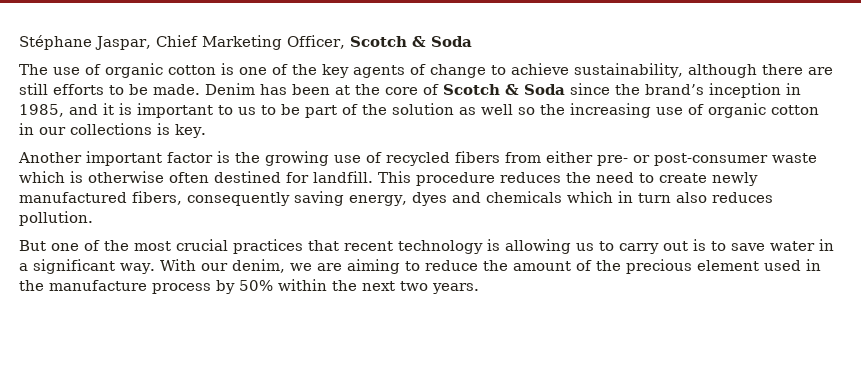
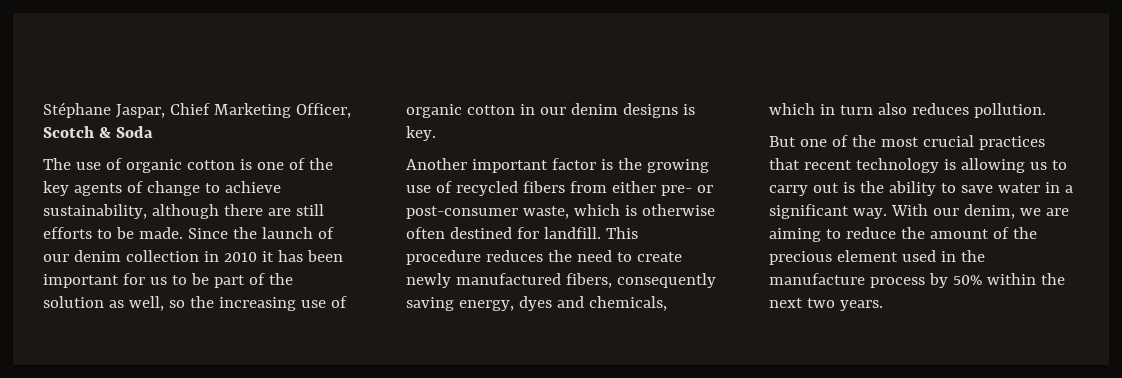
- Denim has been at the core of Scotch & Soda since the brand’s inception in 1985, and it is important to us to be part of the solution as well so the increasing use of organic cotton in our collections is key.
+ Since the launch of our denim collection in 2010 it has been important for us to be part of the solution as well, so the increasing use of organic cotton in our denim designs is key.
- Another important factor is the growing use of recycled fibers from either pre- or post-consumer waste which is otherwise often destined for landfill.
+ Another important factor is the growing use of recycled fibers from either pre- or post-consumer waste, which is otherwise often destined for landfill.
- This procedure reduces the need to create newly manufactured fibers, consequently saving energy, dyes and chemicals which in turn also reduces pollution.
+ This procedure reduces the need to create newly manufactured fibers, consequently saving energy, dyes and chemicals, which in turn also reduces pollution.
- But one of the most crucial practices that recent technology is allowing us to carry out is to save water in a significant way.
+ But one of the most crucial practices that recent technology is allowing us to carry out is the ability to save water in a significant way.

